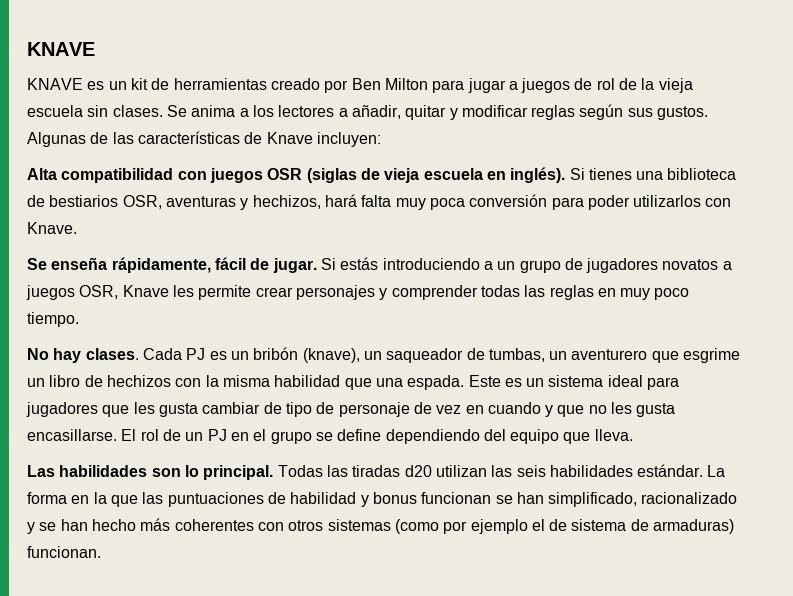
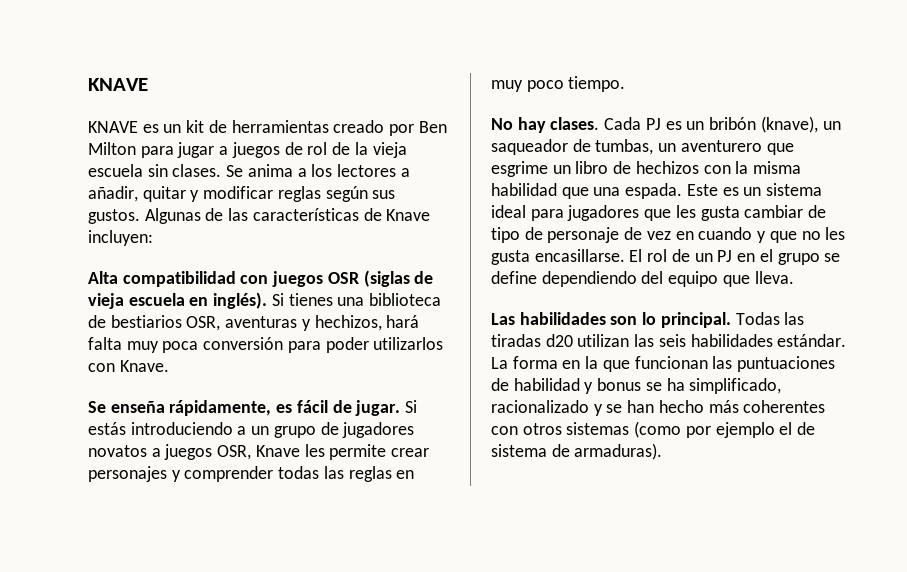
- Se enseña rápidamente, fácil de jugar.
+ Se enseña rápidamente, es fácil de jugar.
- La forma en la que las puntuaciones de habilidad y bonus funcionan se han simplificado, racionalizado y se han hecho más coherentes con otros sistemas (como por ejemplo el de sistema de armaduras) funcionan.
+ La forma en la que funcionan las puntuaciones de habilidad y bonus se ha simplificado, racionalizado y se han hecho más coherentes con otros sistemas (como por ejemplo el de sistema de armaduras).

